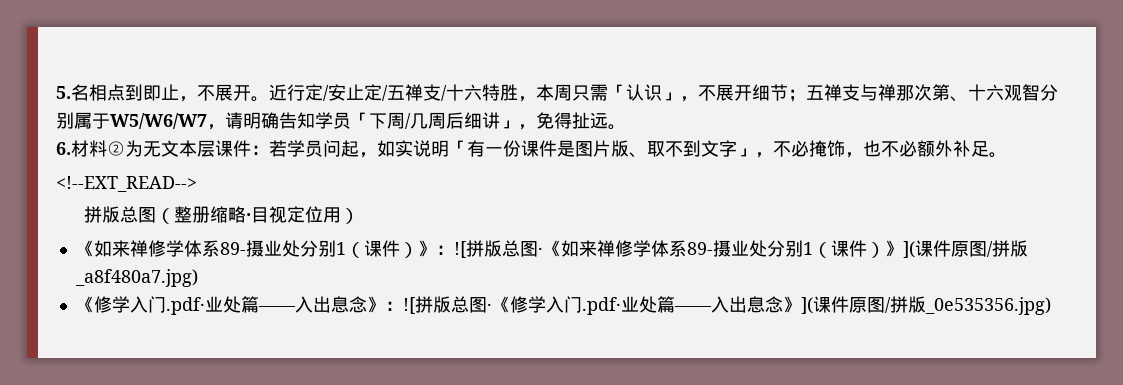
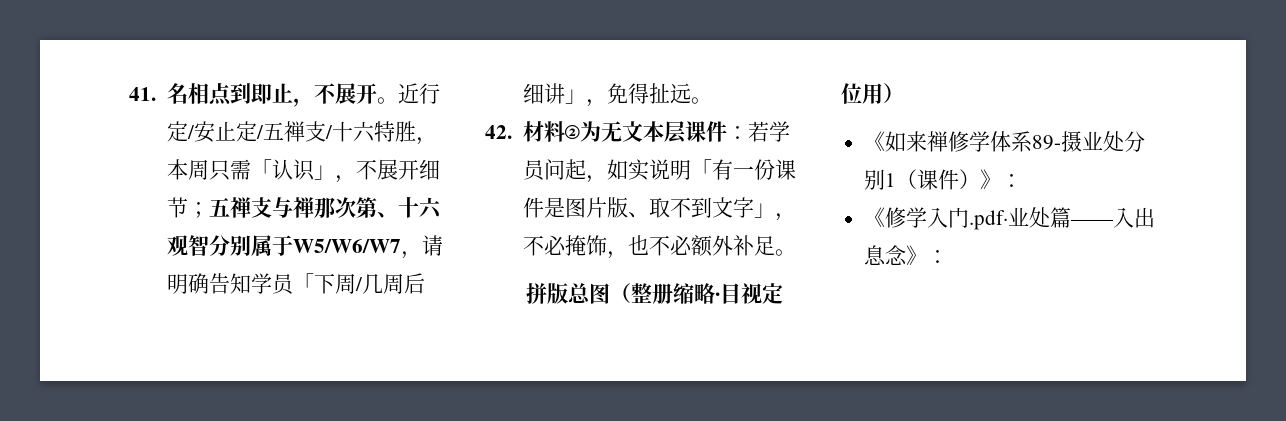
- 5.名相点到即止，不展开。
+ 41.名相点到即止，不展开。
- 6.材料②为无文本层课件：若学员问起，如实说明「有一份课件是图片版、取不到文字」，不必掩饰，也不必额外补足。
+ 42.材料②为无文本层课件：若学员问起，如实说明「有一份课件是图片版、取不到文字」，不必掩饰，也不必额外补足。
- <!--EXT_READ-->
- 《如来禅修学体系89-摄业处分别1（课件）》：![拼版总图·《如来禅修学体系89-摄业处分别1（课件）》](课件原图/拼版_a8f480a7.jpg)
+ 《如来禅修学体系89-摄业处分别1（课件）》：
- 《修学入门.pdf·业处篇——入出息念》：![拼版总图·《修学入门.pdf·业处篇——入出息念》](课件原图/拼版_0e535356.jpg)
+ 《修学入门.pdf·业处篇——入出息念》：

